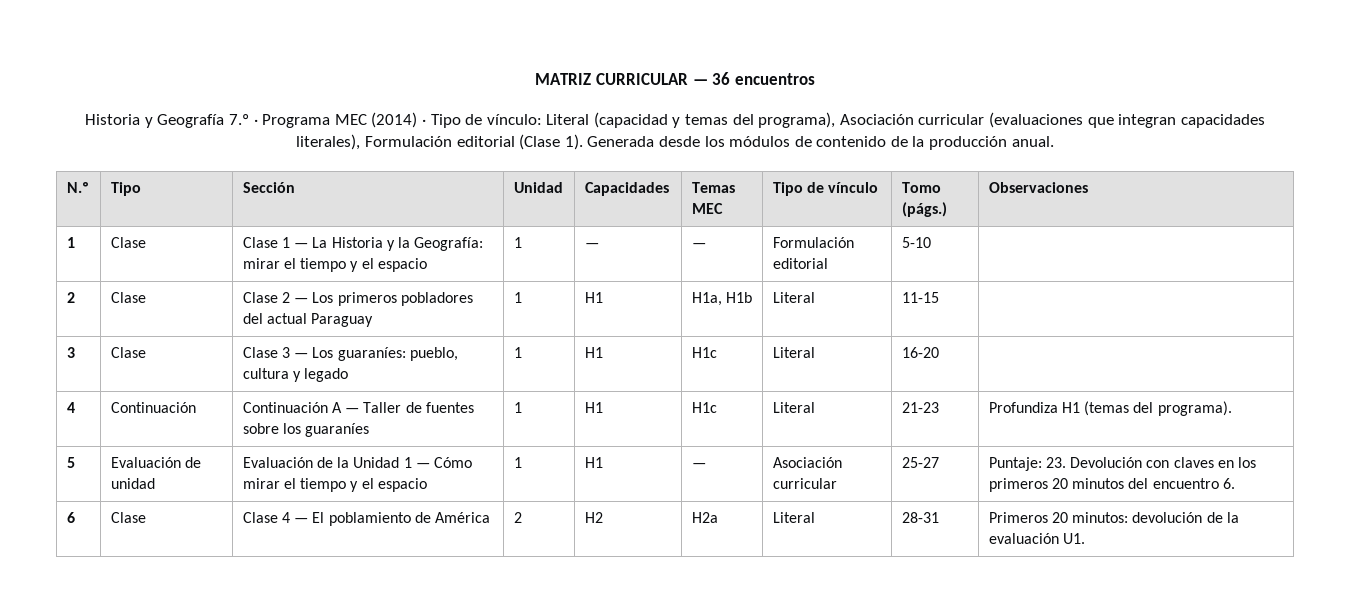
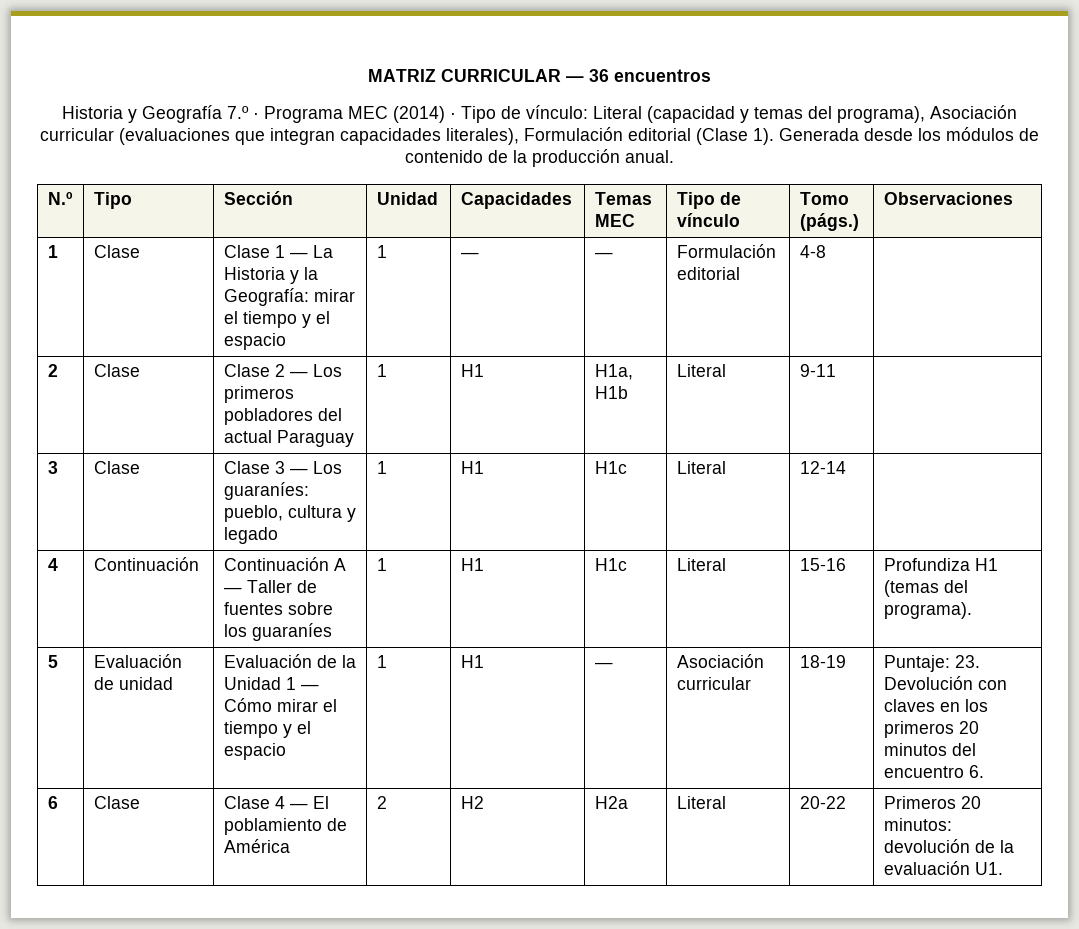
- 1 | Clase | Clase 1 — La Historia y la Geografía: mirar el tiempo y el espacio | 1 | — | — | Formulación editorial | 5-10 |
+ 1 | Clase | Clase 1 — La Historia y la Geografía: mirar el tiempo y el espacio | 1 | — | — | Formulación editorial | 4-8 |
- 2 | Clase | Clase 2 — Los primeros pobladores del actual Paraguay | 1 | H1 | H1a, H1b | Literal | 11-15 |
+ 2 | Clase | Clase 2 — Los primeros pobladores del actual Paraguay | 1 | H1 | H1a, H1b | Literal | 9-11 |
- 3 | Clase | Clase 3 — Los guaraníes: pueblo, cultura y legado | 1 | H1 | H1c | Literal | 16-20 |
+ 3 | Clase | Clase 3 — Los guaraníes: pueblo, cultura y legado | 1 | H1 | H1c | Literal | 12-14 |
- 4 | Continuación | Continuación A — Taller de fuentes sobre los guaraníes | 1 | H1 | H1c | Literal | 21-23 | Profundiza H1 (temas del programa).
+ 4 | Continuación | Continuación A — Taller de fuentes sobre los guaraníes | 1 | H1 | H1c | Literal | 15-16 | Profundiza H1 (temas del programa).
- 5 | Evaluación de unidad | Evaluación de la Unidad 1 — Cómo mirar el tiempo y el espacio | 1 | H1 | — | Asociación curricular | 25-27 | Puntaje: 23. Devolución con claves en los primeros 20 minutos del encuentro 6.
+ 5 | Evaluación de unidad | Evaluación de la Unidad 1 — Cómo mirar el tiempo y el espacio | 1 | H1 | — | Asociación curricular | 18-19 | Puntaje: 23. Devolución con claves en los primeros 20 minutos del encuentro 6.
- 6 | Clase | Clase 4 — El poblamiento de América | 2 | H2 | H2a | Literal | 28-31 | Primeros 20 minutos: devolución de la evaluación U1.
+ 6 | Clase | Clase 4 — El poblamiento de América | 2 | H2 | H2a | Literal | 20-22 | Primeros 20 minutos: devolución de la evaluación U1.

